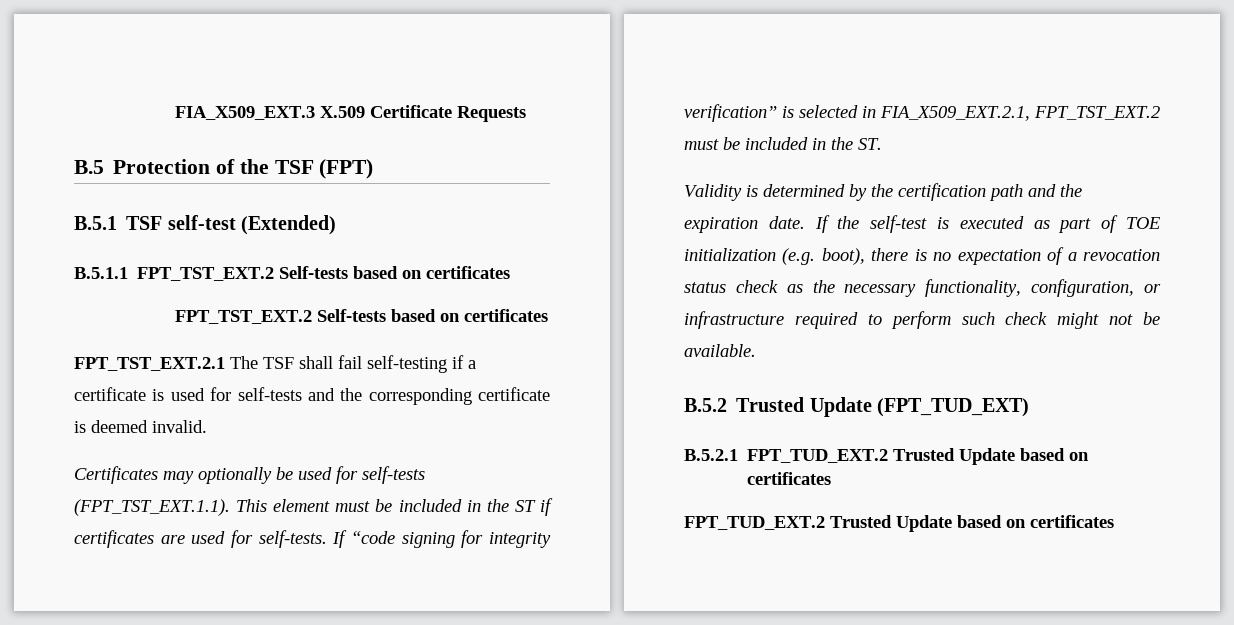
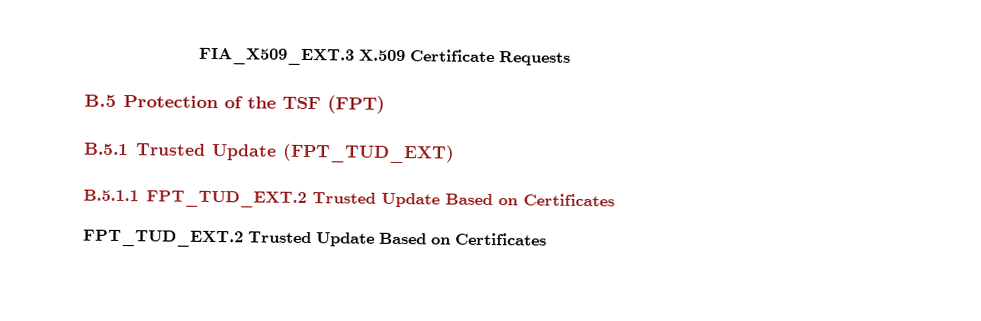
- B.5.1 TSF self-test (Extended)
- B.5.1.1 FPT_TST_EXT.2 Self-tests based on certificates
- FPT_TST_EXT.2 Self-tests based on certificates
- FPT_TST_EXT.2.1 The TSF shall fail self-testing if a certificate is used for self-tests and the corresponding certificate is deemed invalid.
- Certificates may optionally be used for self-tests (FPT_TST_EXT.1.1). This element must be included in the ST if certificates are used for self-tests. If “code signing for integrity verification” is selected in FIA_X509_EXT.2.1, FPT_TST_EXT.2 must be included in the ST.
- Validity is determined by the certification path and the expiration date. If the self-test is executed as part of TOE initialization (e.g. boot), there is no expectation of a revocation status check as the necessary functionality, configuration, or infrastructure required to perform such check might not be available.
- B.5.2 Trusted Update (FPT_TUD_EXT)
+ B.5.1 Trusted Update (FPT_TUD_EXT)
- B.5.2.1 FPT_TUD_EXT.2 Trusted Update based on certificates
- FPT_TUD_EXT.2 Trusted Update based on certificates
+ B.5.1.1 FPT_TUD_EXT.2 Trusted Update Based on Certificates
+ FPT_TUD_EXT.2 Trusted Update Based on Certificates

